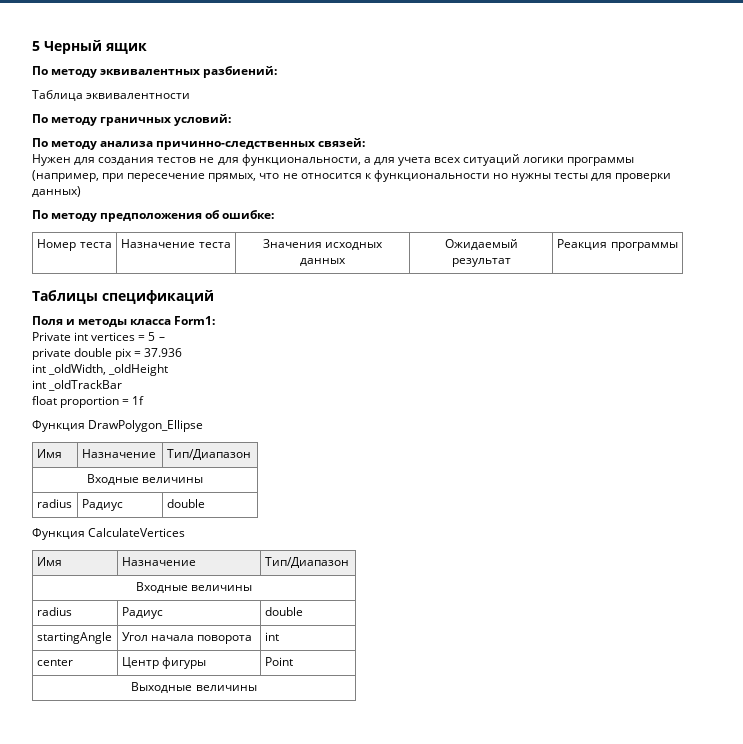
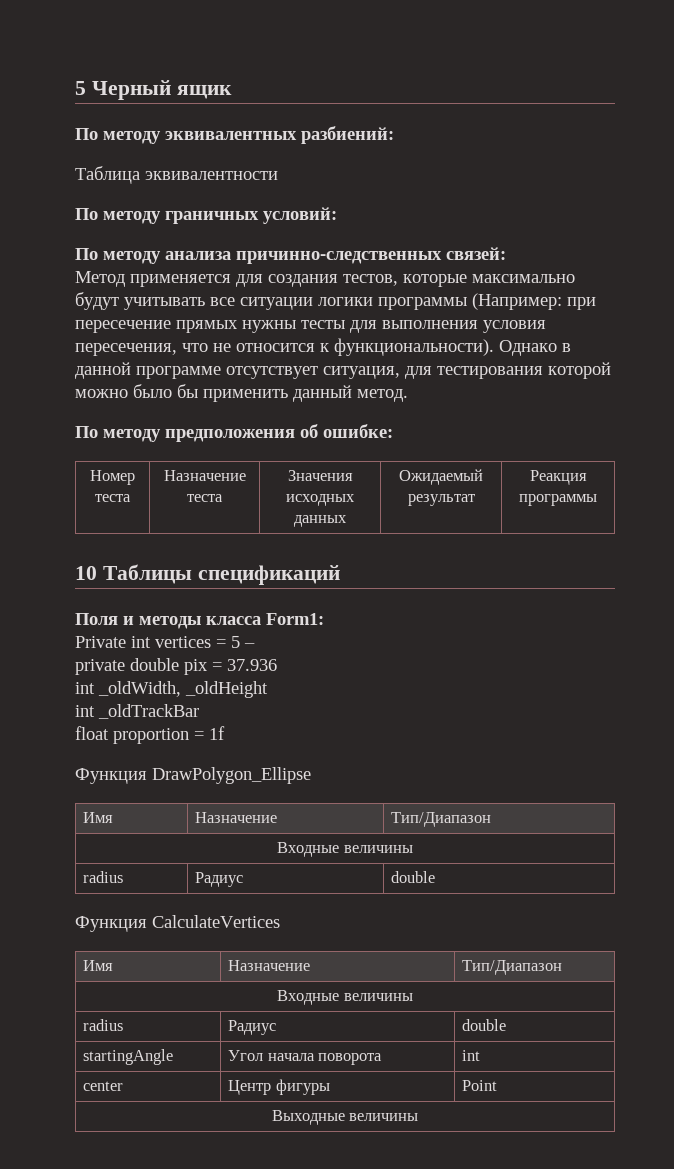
- Нужен для создания тестов не для функциональности, а для учета всех ситуаций логики программы (например, при пересечение прямых, что не относится к функциональности но нужны тесты для проверки данных)
+ Метод применяется для создания тестов, которые максимально будут учитывать все ситуации логики программы (Например: при пересечение прямых нужны тесты для выполнения условия пересечения, что не относится к функциональности). Однако в данной программе отсутствует ситуация, для тестирования которой можно было бы применить данный метод.
- Таблицы спецификаций
+ 10 Таблицы спецификаций

